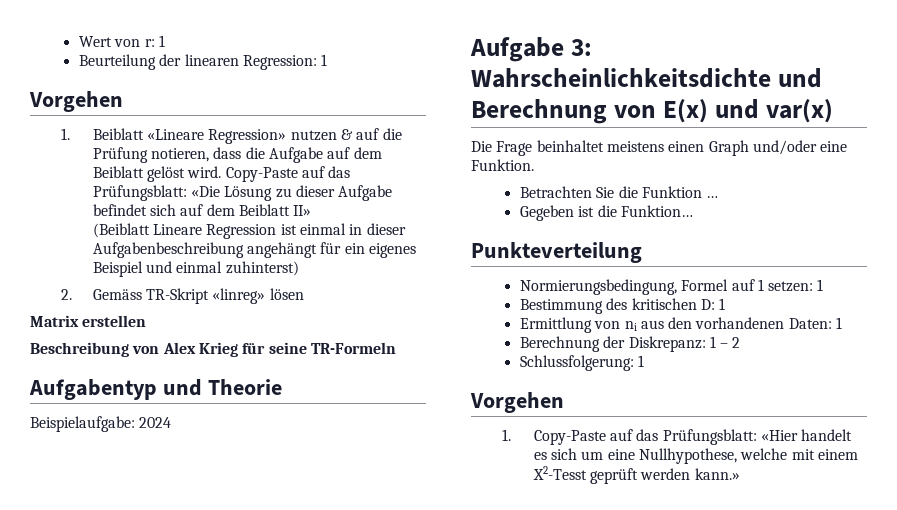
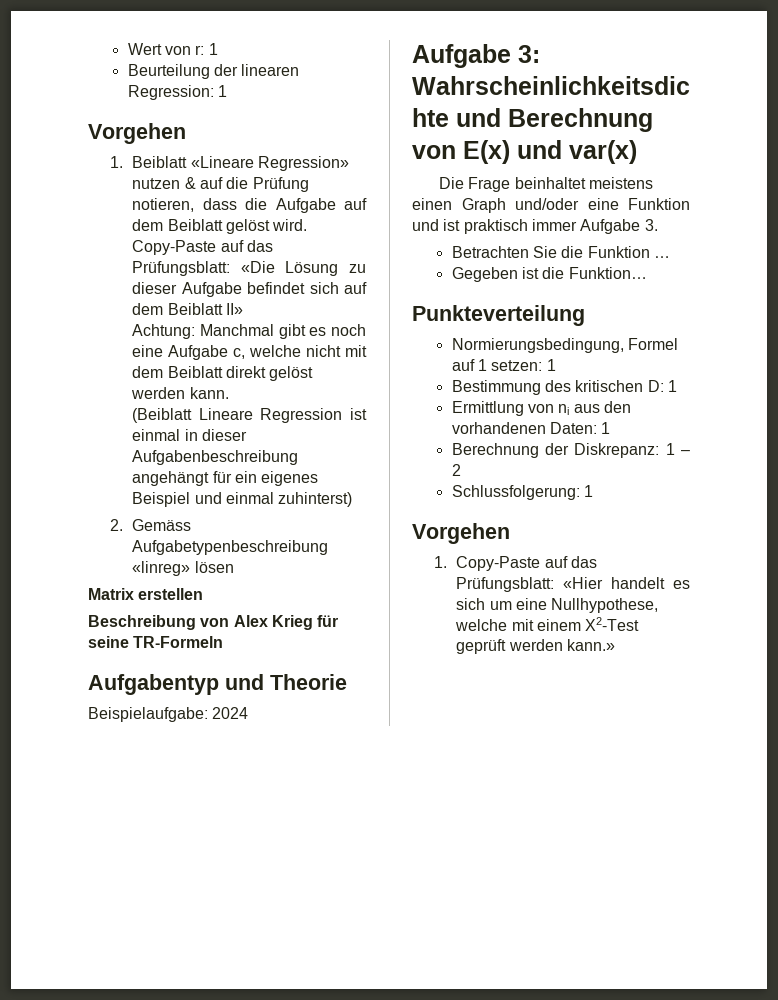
+ Achtung: Manchmal gibt es noch eine Aufgabe c, welche nicht mit dem Beiblatt direkt gelöst werden kann.
- 2. Gemäss TR-Skript «linreg» lösen
+ 2. Gemäss Aufgabetypenbeschreibung «linreg» lösen
- Die Frage beinhaltet meistens einen Graph und/oder eine Funktion.
+ Die Frage beinhaltet meistens einen Graph und/oder eine Funktion und ist praktisch immer Aufgabe 3.
- 1. Copy-Paste auf das Prüfungsblatt: «Hier handelt es sich um eine Nullhypothese, welche mit einem X2-Tesst geprüft werden kann.»
+ 1. Copy-Paste auf das Prüfungsblatt: «Hier handelt es sich um eine Nullhypothese, welche mit einem X2-Test geprüft werden kann.»

